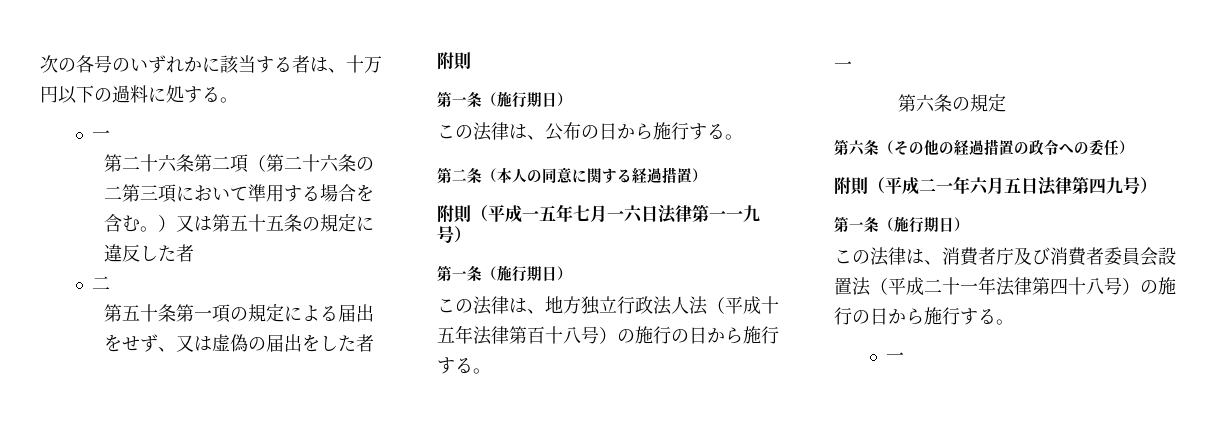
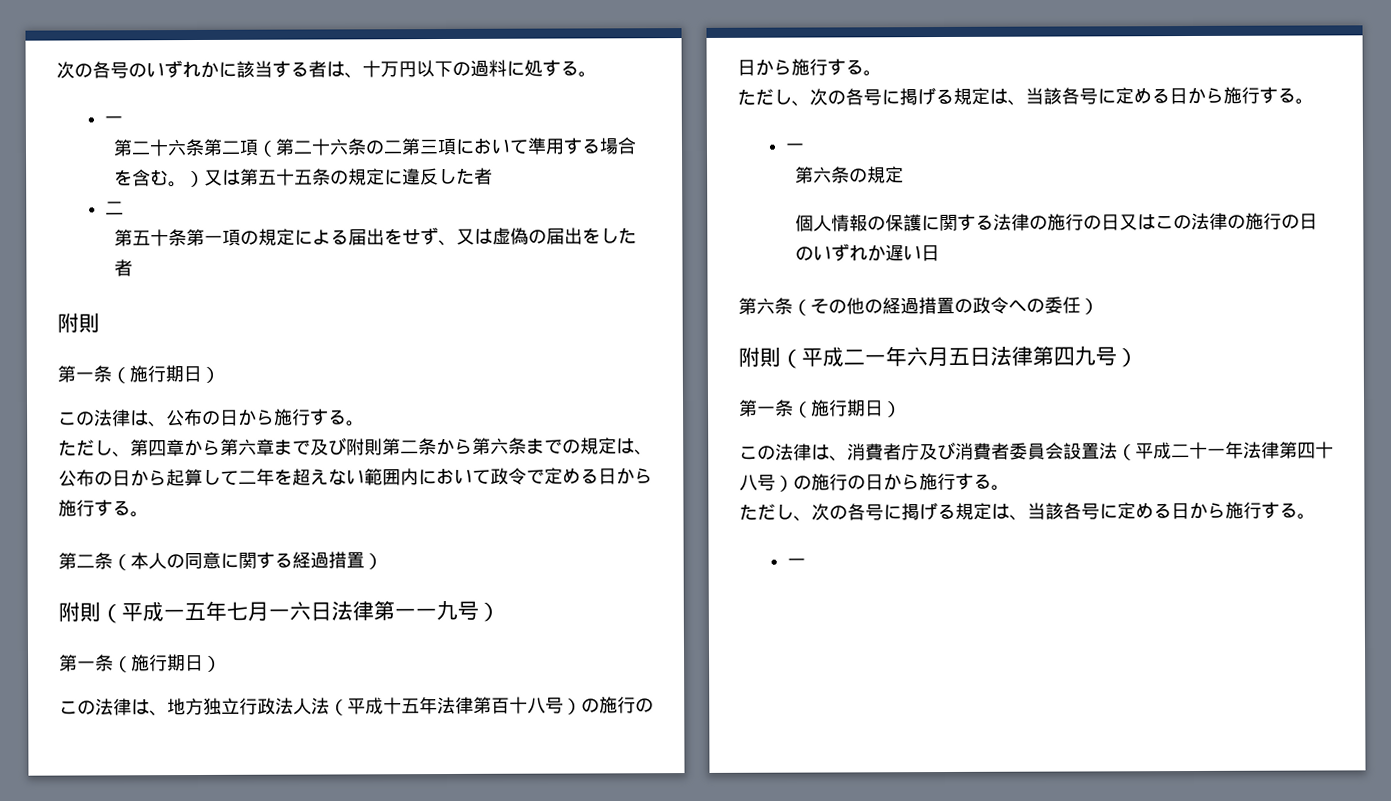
+ ただし、第四章から第六章まで及び附則第二条から第六条までの規定は、公布の日から起算して二年を超えない範囲内において政令で定める日から施行する。
  この法律は、地方独立行政法人法（平成十五年法律第百十八号）の施行の日から施行する。
+ ただし、次の各号に掲げる規定は、当該各号に定める日から施行する。
  一
  第六条の規定
+ 個人情報の保護に関する法律の施行の日又はこの法律の施行の日のいずれか遅い日
  この法律は、消費者庁及び消費者委員会設置法（平成二十一年法律第四十八号）の施行の日から施行する。
+ ただし、次の各号に掲げる規定は、当該各号に定める日から施行する。

